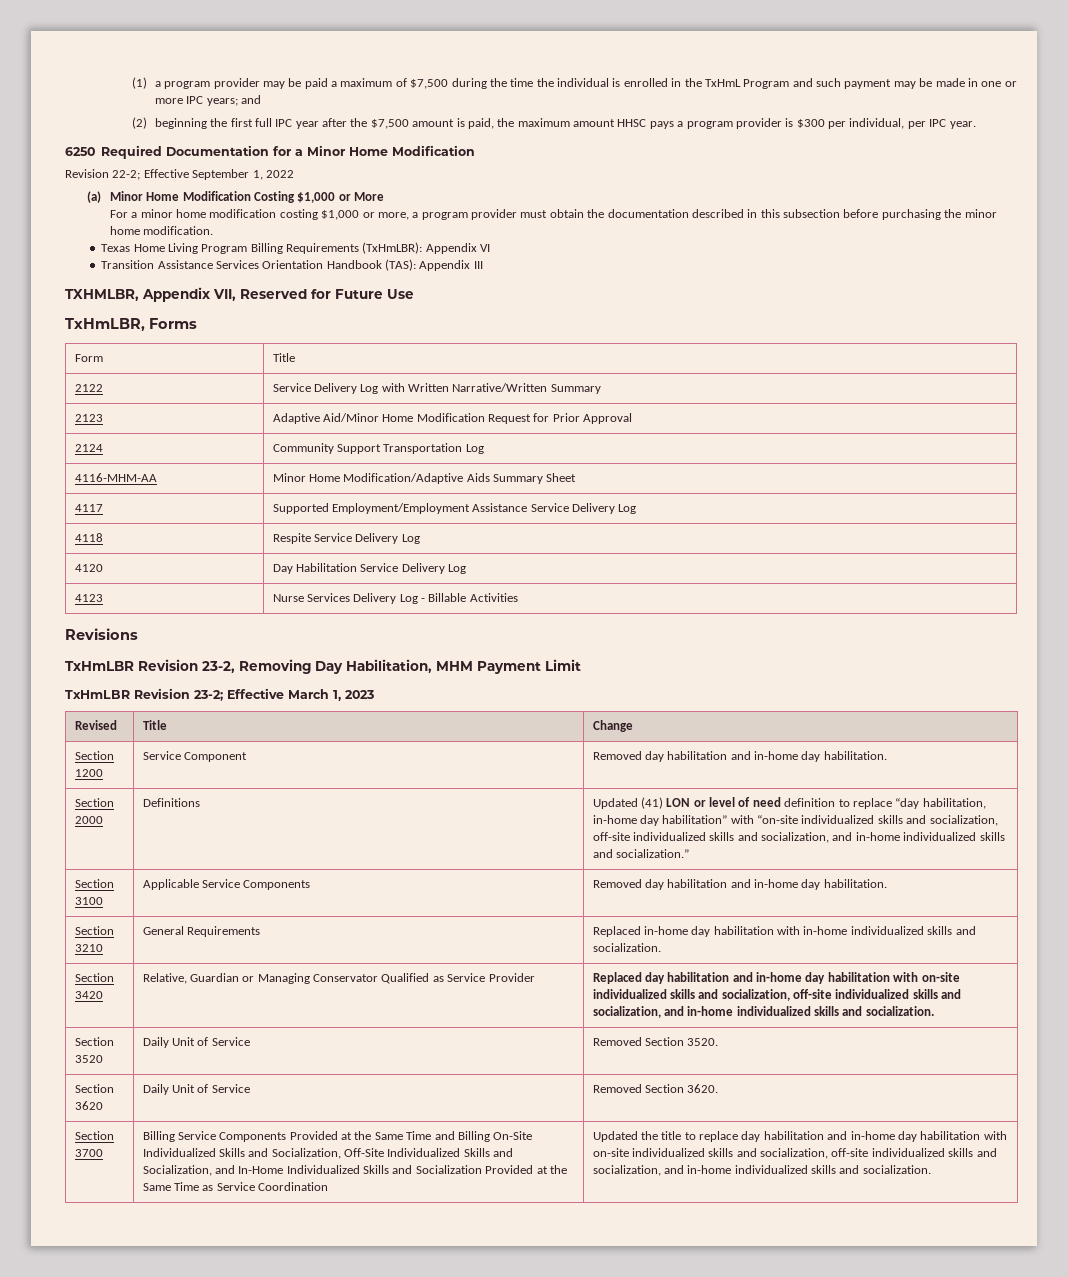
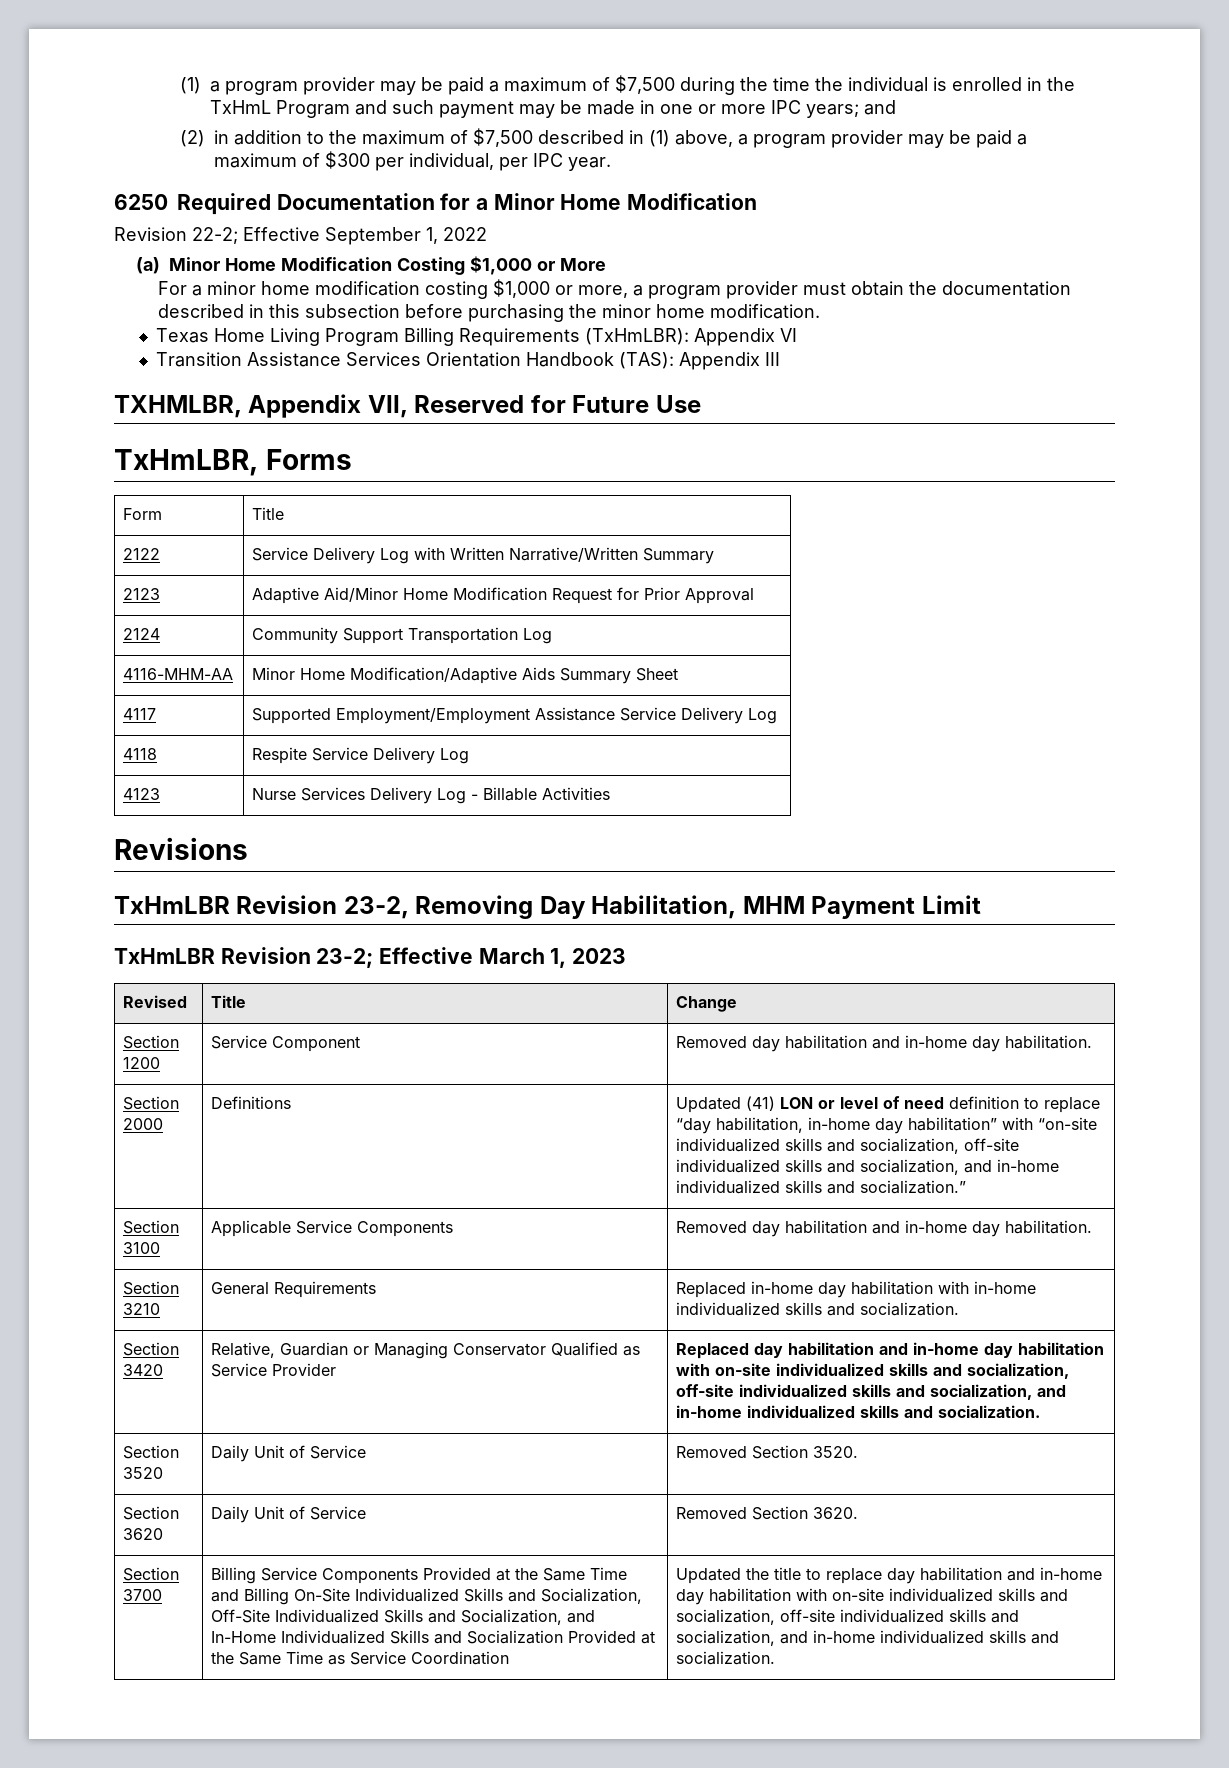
- (2) beginning the first full IPC year after the $7,500 amount is paid, the maximum amount HHSC pays a program provider is $300 per individual, per IPC year.
+ (2) in addition to the maximum of $7,500 described in (1) above, a program provider may be paid a maximum of $300 per individual, per IPC year.
- 4120 | Day Habilitation Service Delivery Log

